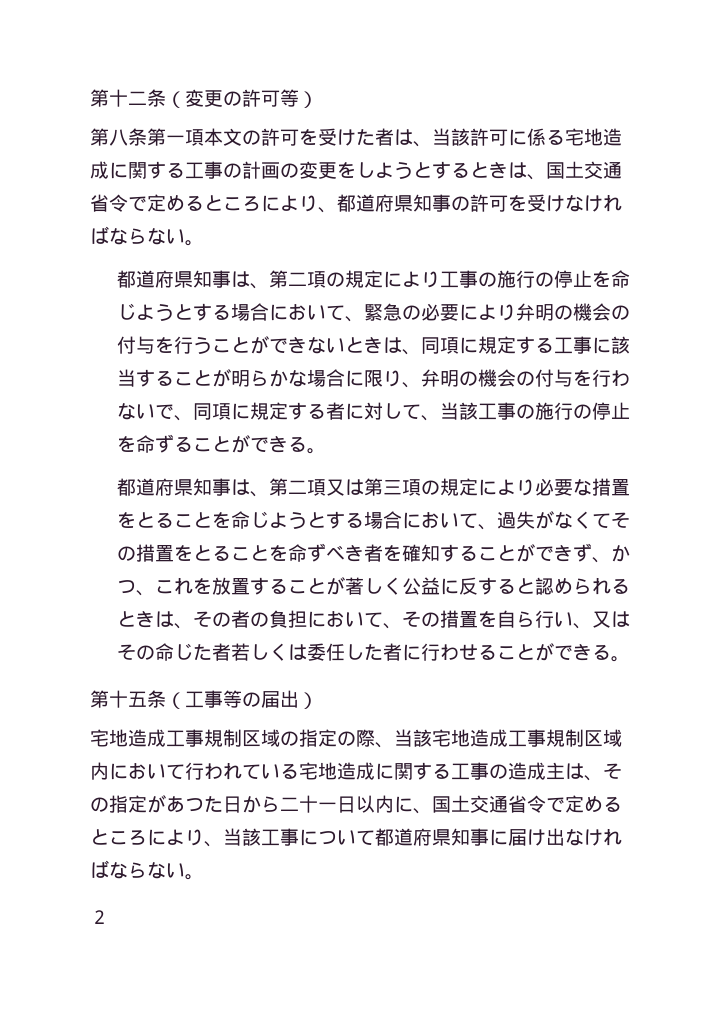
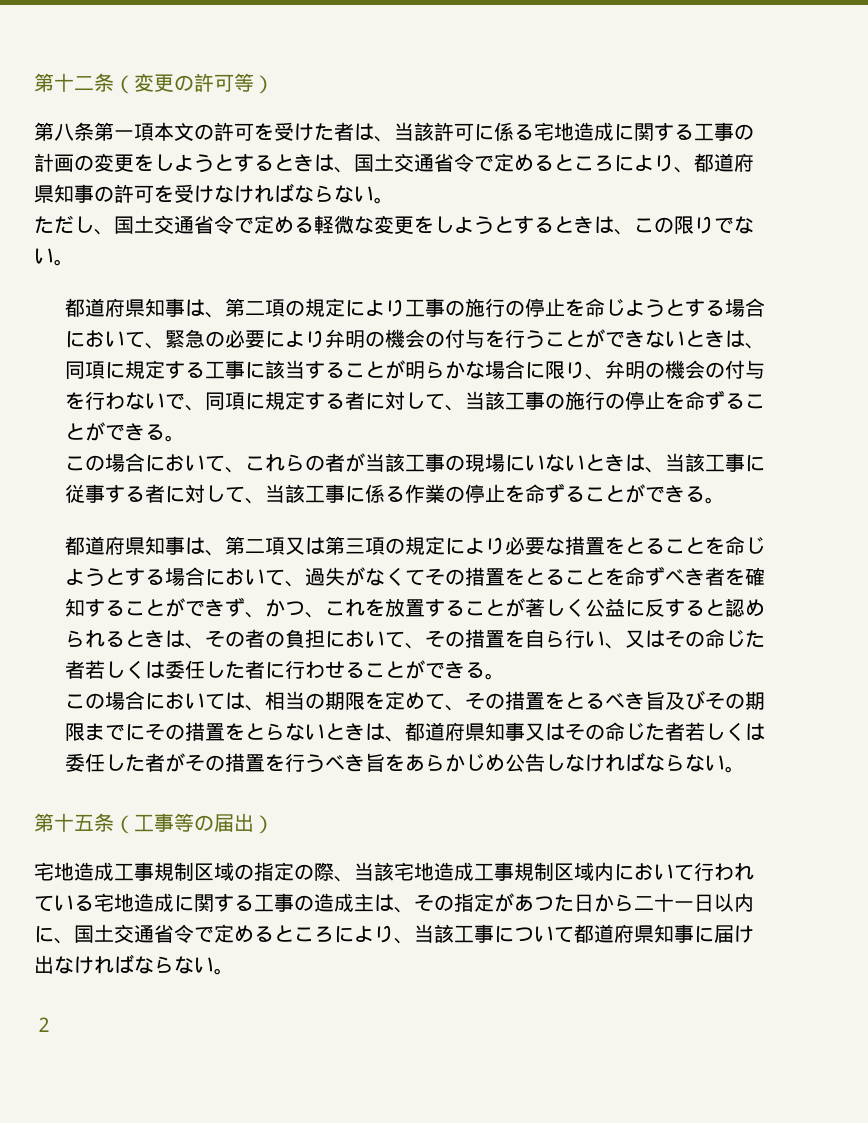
+ ただし、国土交通省令で定める軽微な変更をしようとするときは、この限りでない。
+ この場合において、これらの者が当該工事の現場にいないときは、当該工事に従事する者に対して、当該工事に係る作業の停止を命ずることができる。
+ この場合においては、相当の期限を定めて、その措置をとるべき旨及びその期限までにその措置をとらないときは、都道府県知事又はその命じた者若しくは委任した者がその措置を行うべき旨をあらかじめ公告しなければならない。

